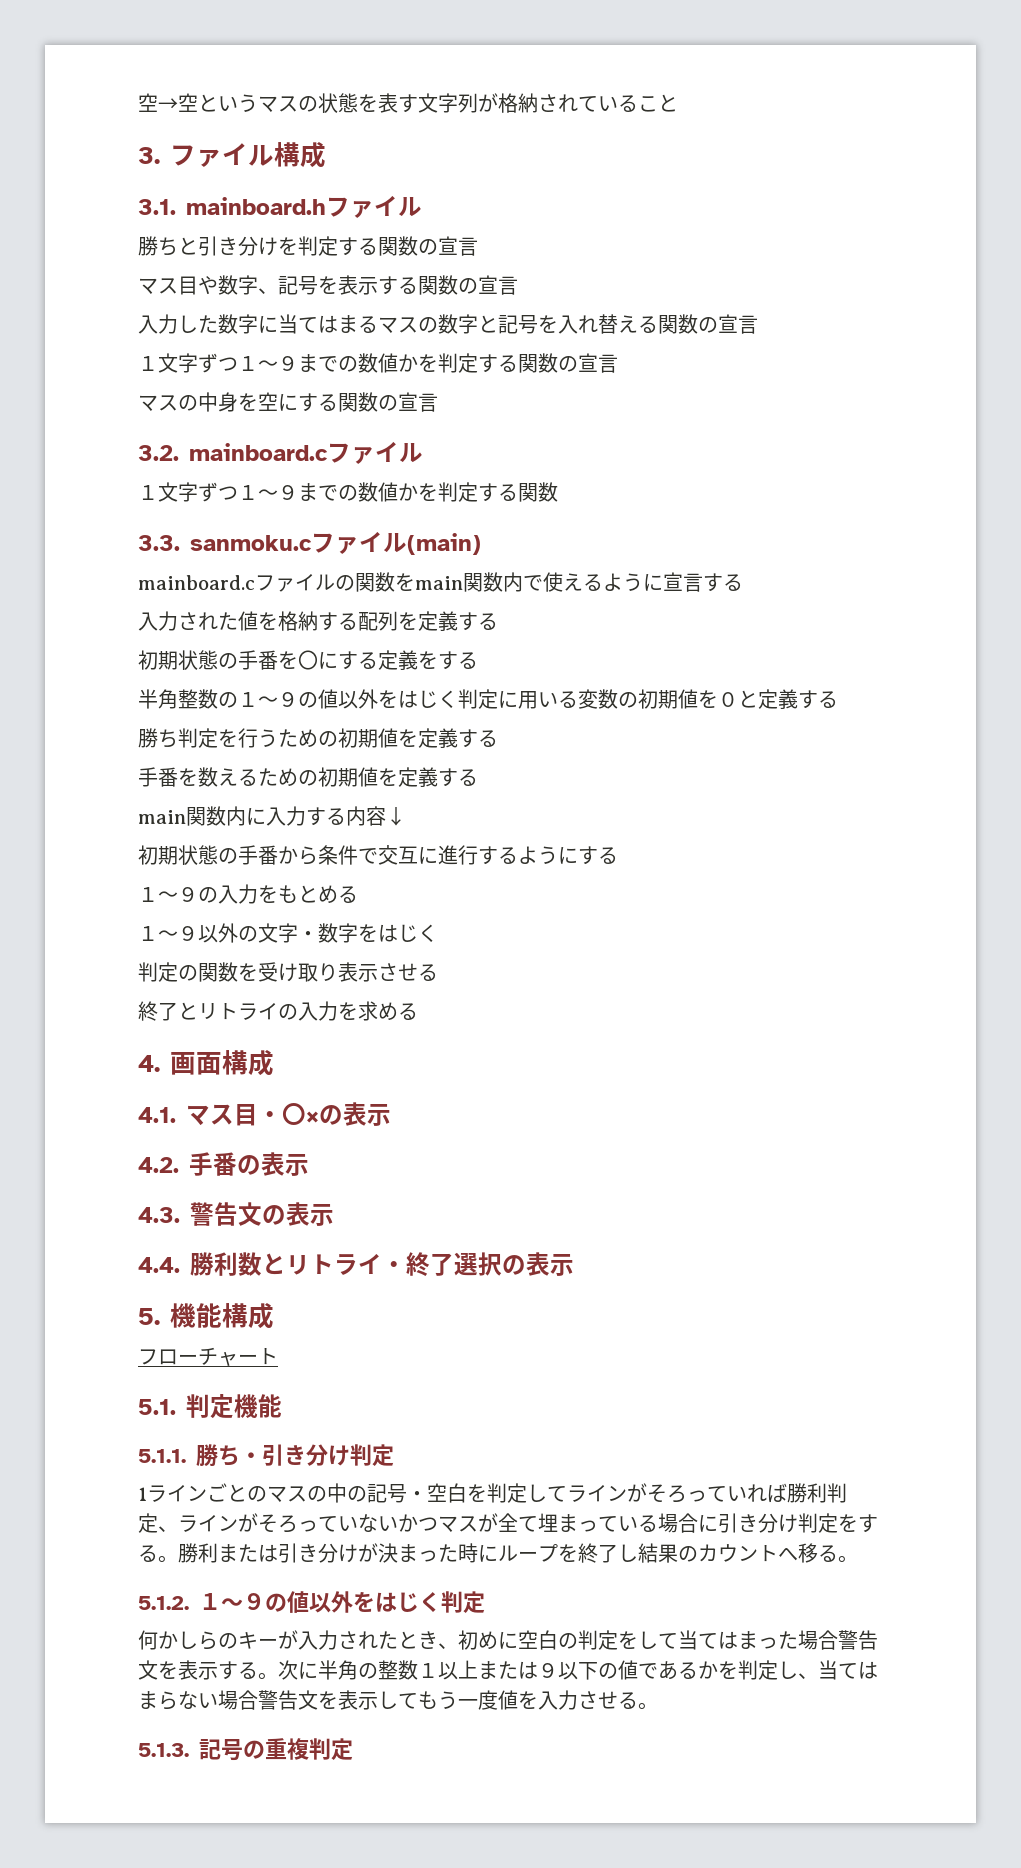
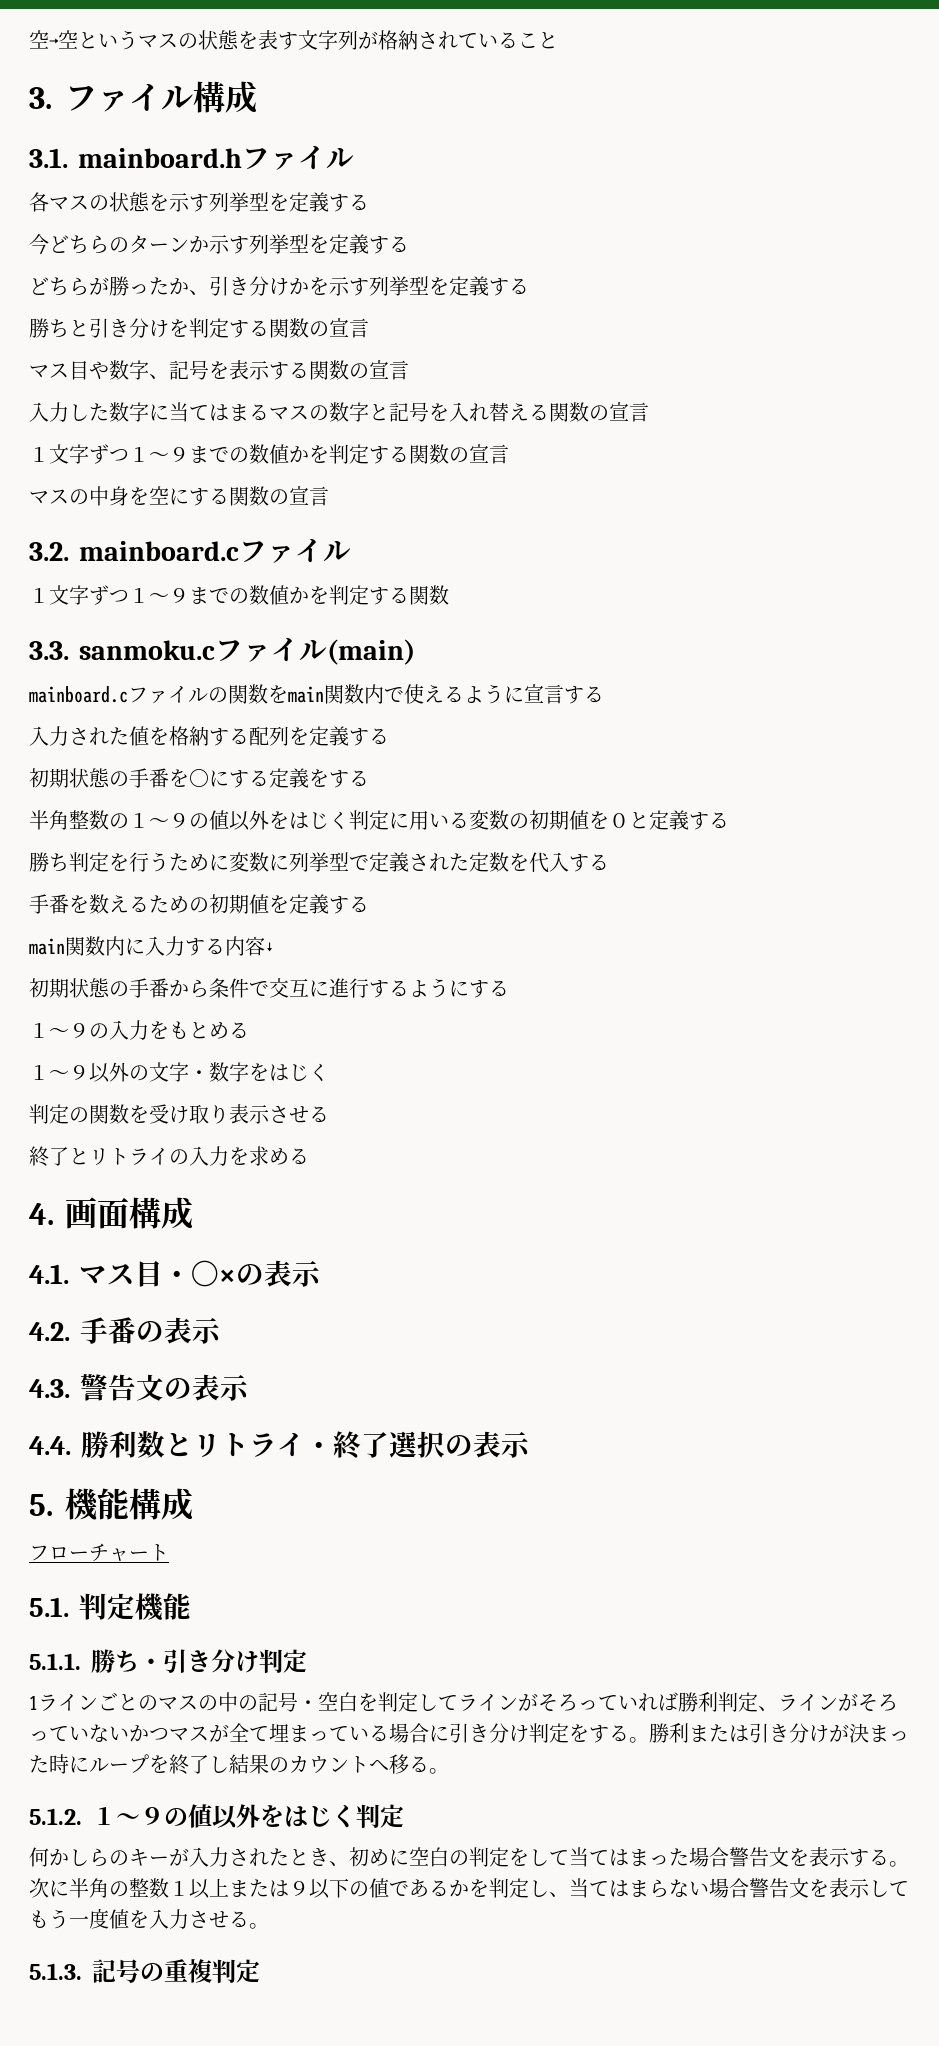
+ 各マスの状態を示す列挙型を定義する
+ 今どちらのターンか示す列挙型を定義する
+ どちらが勝ったか、引き分けかを示す列挙型を定義する
- 勝ち判定を行うための初期値を定義する
+ 勝ち判定を行うために変数に列挙型で定義された定数を代入する

